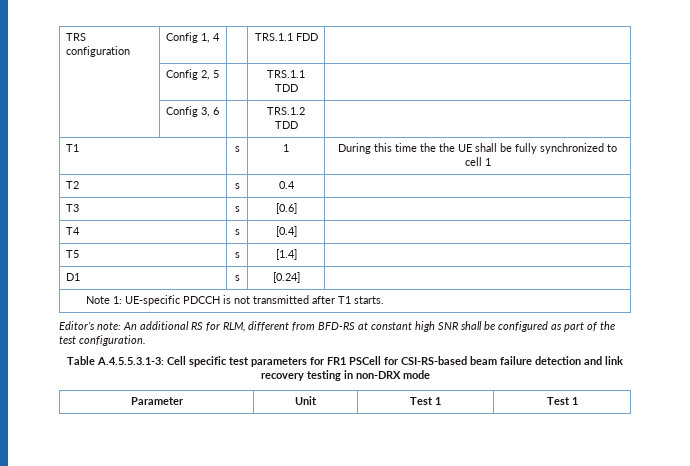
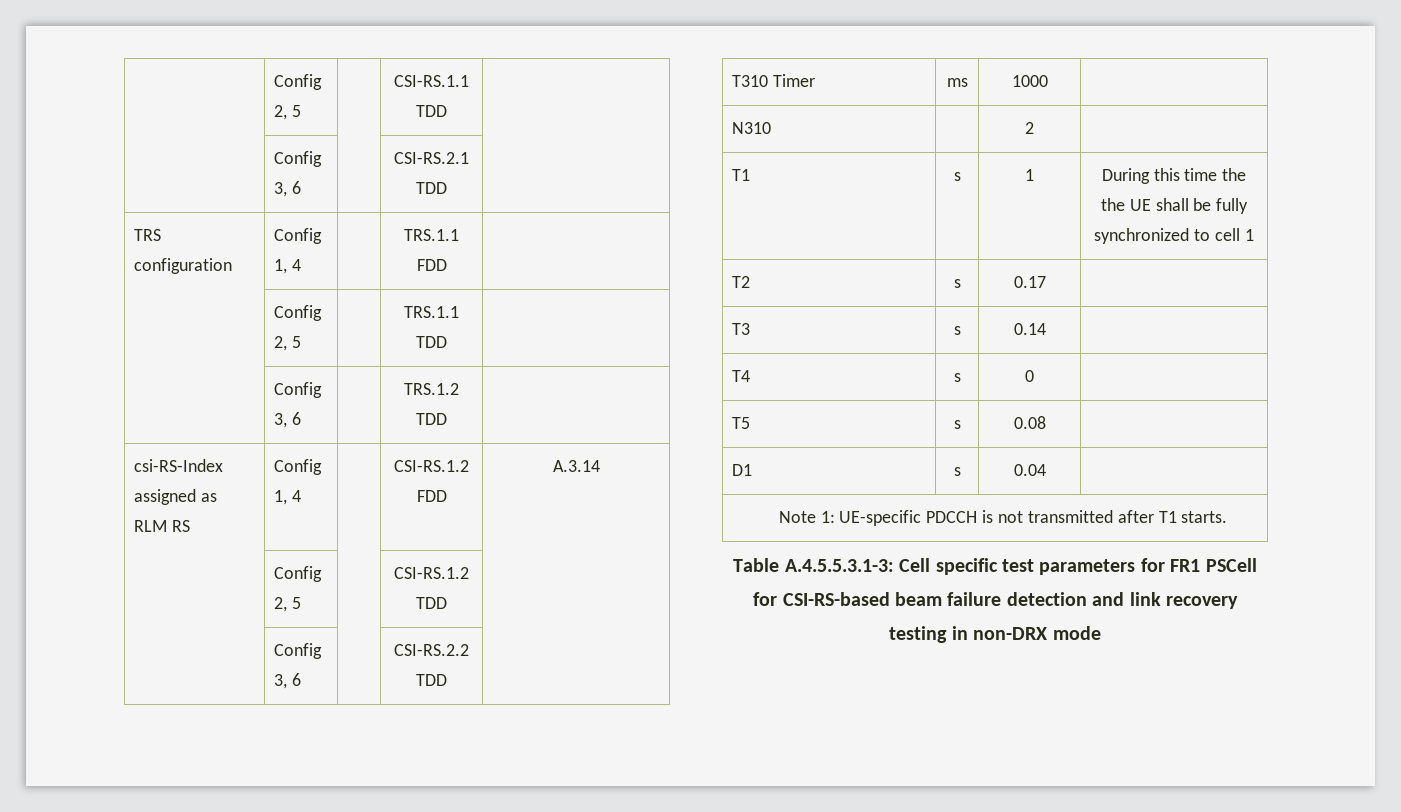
+ | Config 2, 5 | | CSI-RS.1.1 TDD |
+ | Config 3, 6 | | CSI-RS.2.1 TDD |
+ csi-RS-Index assigned as RLM RS | Config 1, 4 | | CSI-RS.1.2 FDD | A.3.14
+ | Config 2, 5 | | CSI-RS.1.2 TDD |
+ | Config 3, 6 | | CSI-RS.2.2 TDD |
+ T310 Timer | ms | 1000 |
+ N310 | | 2 |
- T2 | s | 0.4 |
+ T2 | s | 0.17 |
- T3 | s | [0.6] |
+ T3 | s | 0.14 |
- T4 | s | [0.4] |
+ T4 | s | 0 |
- T5 | s | [1.4] |
+ T5 | s | 0.08 |
- D1 | s | [0.24] |
+ D1 | s | 0.04 |
- Editor’s note: An additional RS for RLM, different from BFD-RS at constant high SNR shall be configured as part of the test configuration.
- Parameter | Unit | Test 1 | Test 1

